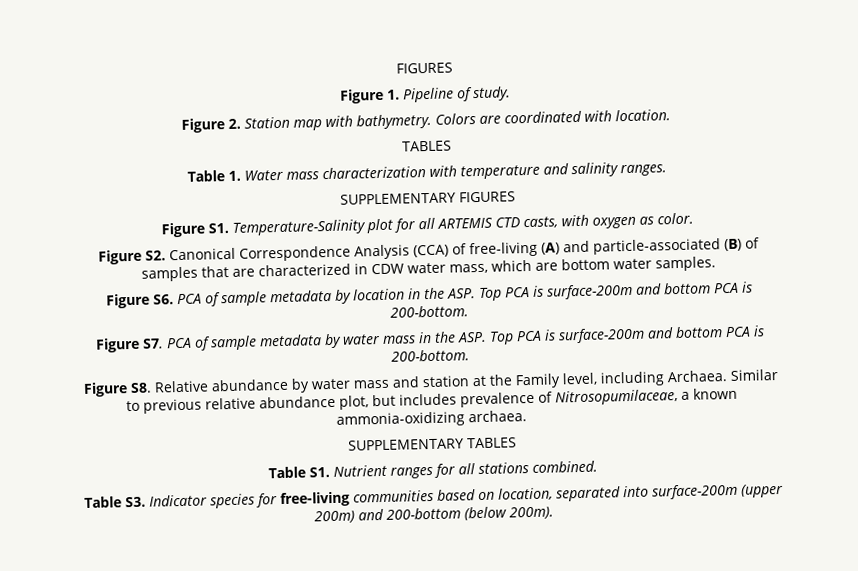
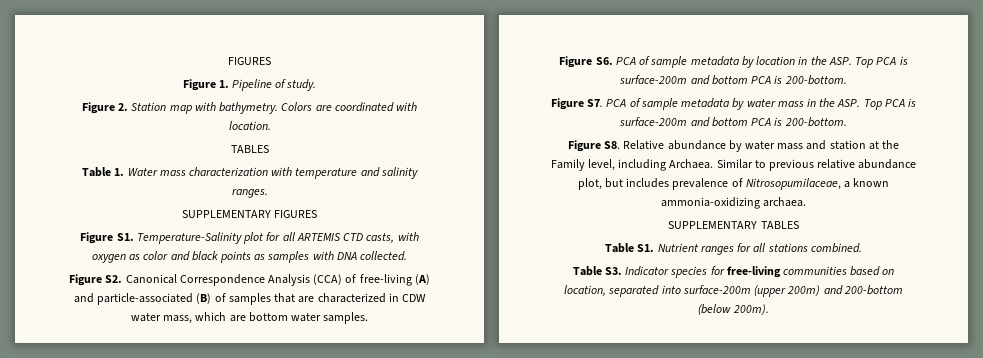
- Figure S1. Temperature-Salinity plot for all ARTEMIS CTD casts, with oxygen as color.
+ Figure S1. Temperature-Salinity plot for all ARTEMIS CTD casts, with oxygen as color and black points as samples with DNA collected.

